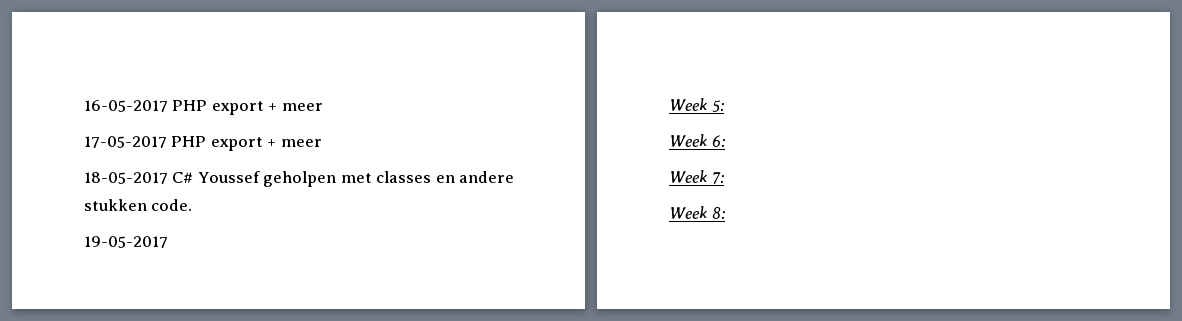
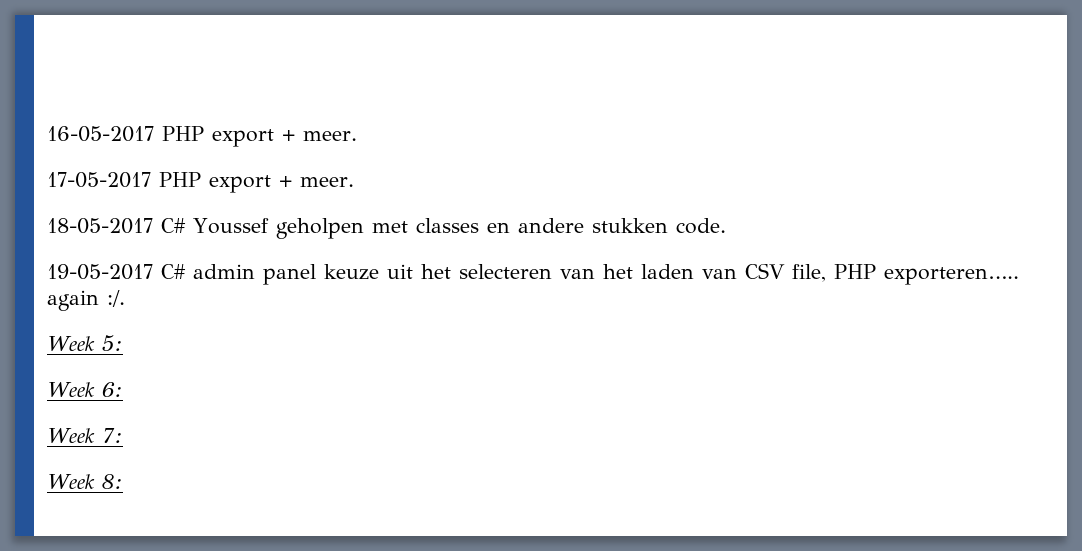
- 16-05-2017 PHP export + meer
+ 16-05-2017 PHP export + meer.
- 17-05-2017 PHP export + meer
+ 17-05-2017 PHP export + meer.
- 19-05-2017
+ 19-05-2017 C# admin panel keuze uit het selecteren van het laden van CSV file, PHP exporteren….. again :/.

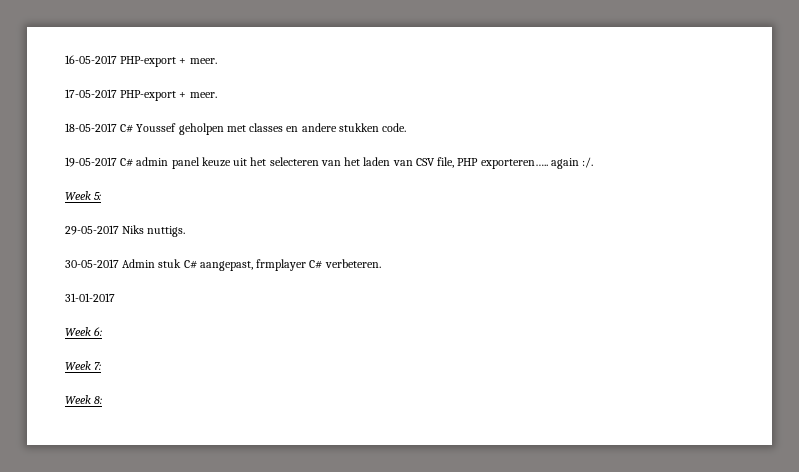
- 16-05-2017 PHP export + meer.
+ 16-05-2017 PHP-export + meer.
- 17-05-2017 PHP export + meer.
+ 17-05-2017 PHP-export + meer.
+ 29-05-2017 Niks nuttigs.
+ 30-05-2017 Admin stuk C# aangepast, frmplayer C# verbeteren.
+ 31-01-2017

